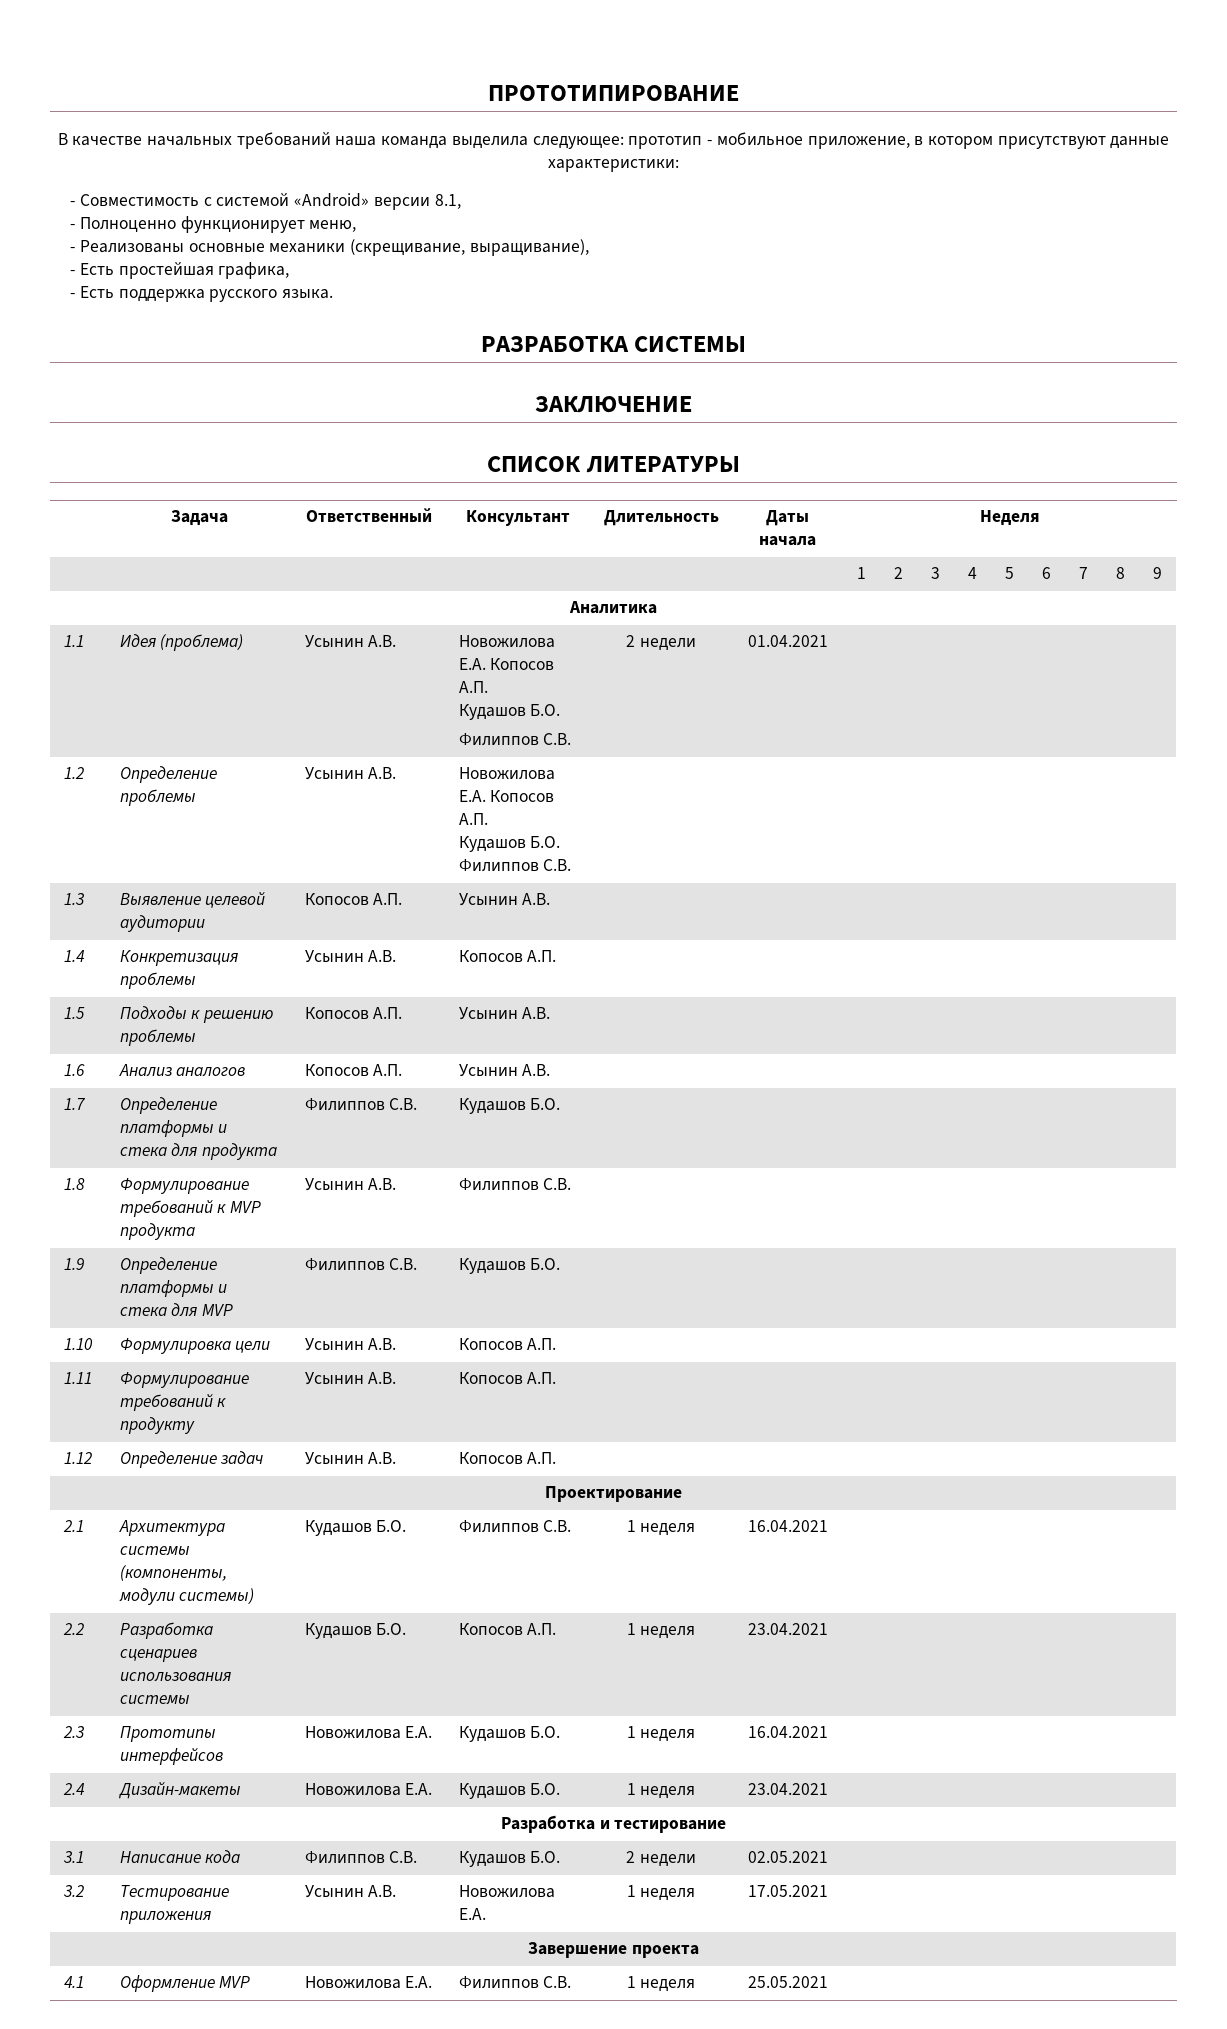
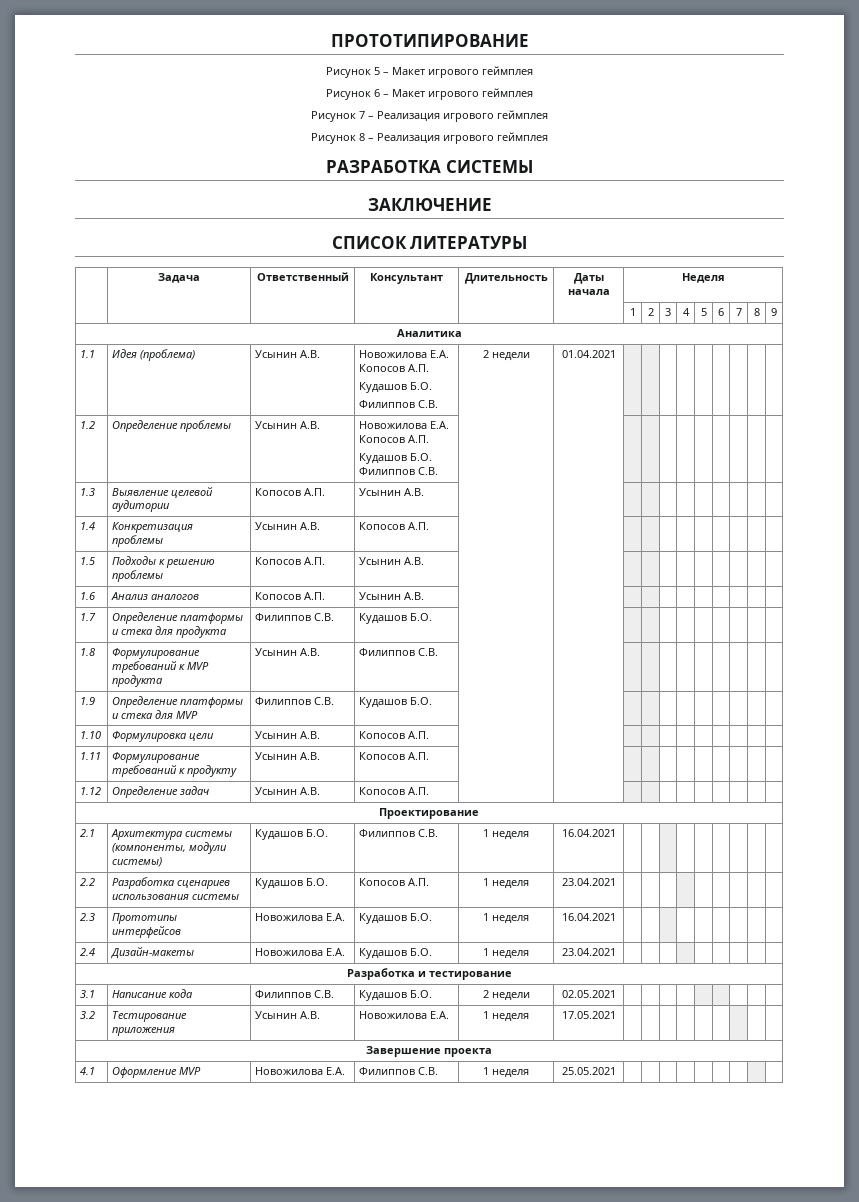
- В качестве начальных требований наша команда выделила следующее: прототип - мобильное приложение, в котором присутствуют данные характеристики:
- - Совместимость с системой «Android» версии 8.1,
- - Полноценно функционирует меню,
- - Реализованы основные механики (скрещивание, выращивание),
- - Есть простейшая графика,
- - Есть поддержка русского языка.
+ Рисунок 5 – Макет игрового геймплея
+ Рисунок 6 – Макет игрового геймплея
+ Рисунок 7 – Реализация игрового геймплея
+ Рисунок 8 – Реализация игрового геймплея

